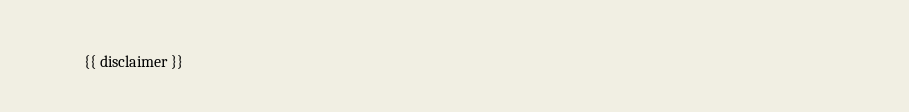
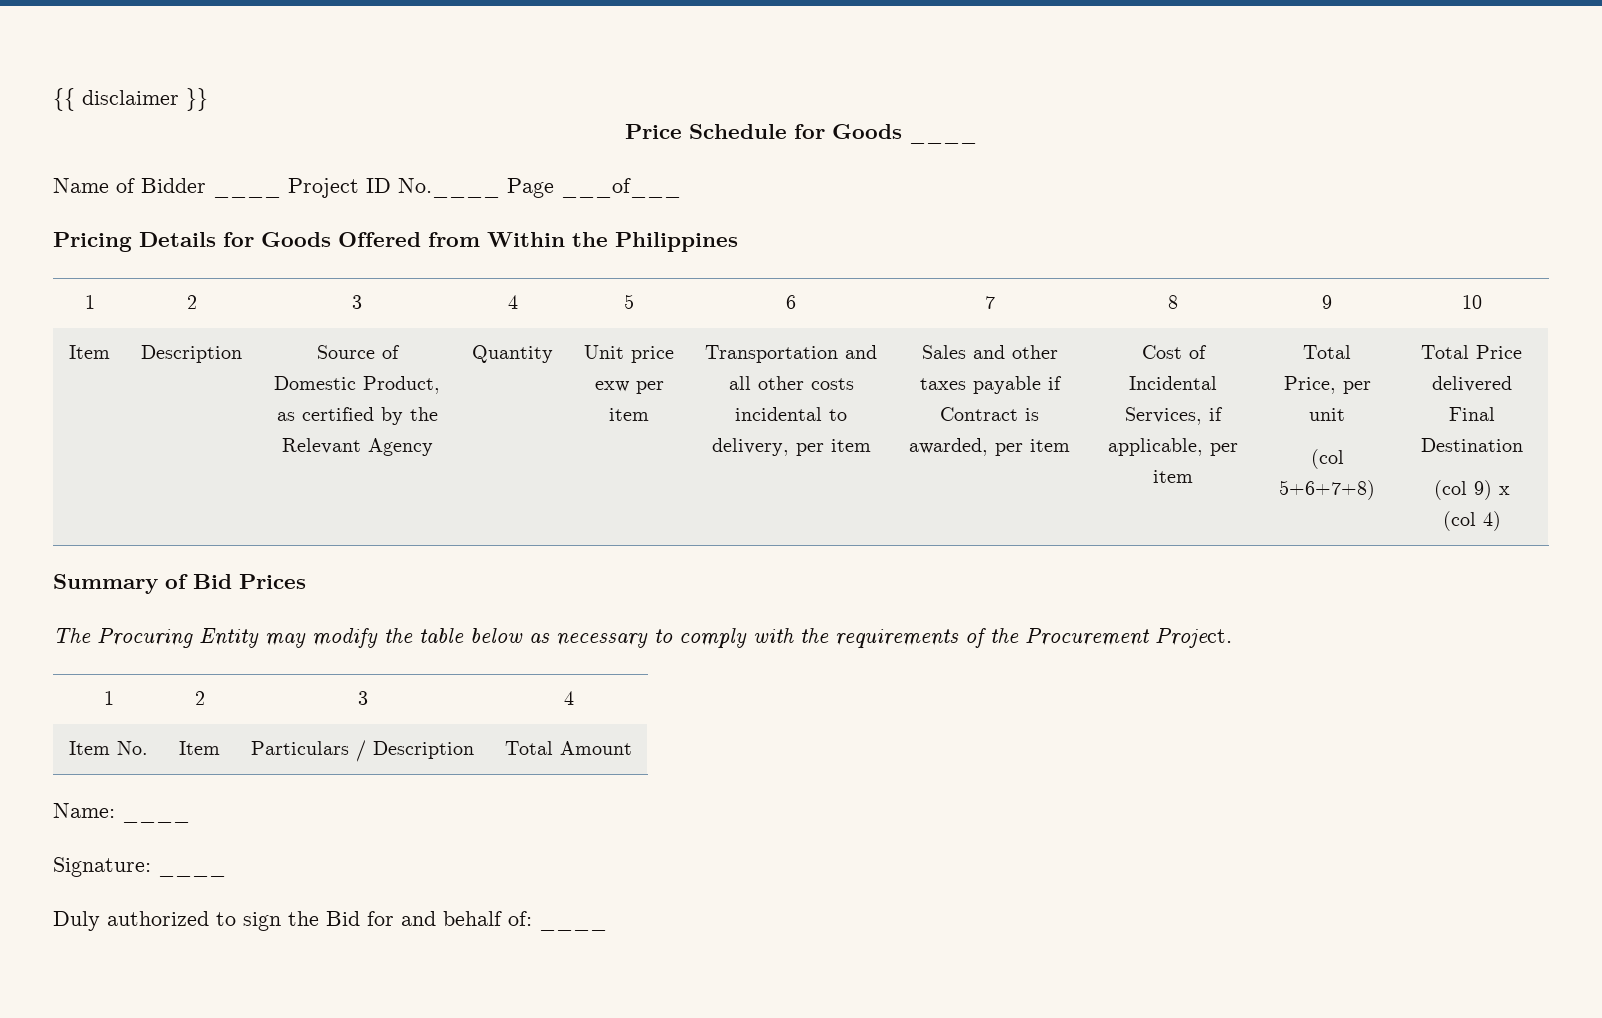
+ Price Schedule for Goods ____
+ Name of Bidder ____ Project ID No.____ Page ___of___
+ Pricing Details for Goods Offered from Within the Philippines
+ 1 | 2 | 3 | 4 | 5 | 6 | 7 | 8 | 9 | 10
+ Item | Description | Source of Domestic Product, as certified by the Relevant Agency | Quantity | Unit price exw per item | Transportation and all other costs incidental to delivery, per item | Sales and other taxes payable if Contract is awarded, per item | Cost of Incidental Services, if applicable, per item | Total Price, per unit
+ (col 5+6+7+8) | Total Price delivered Final Destination
+ (col 9) x
+ (col 4)
+ Summary of Bid Prices
+ The Procuring Entity may modify the table below as necessary to comply with the requirements of the Procurement Project.
+ 1 | 2 | 3 | 4
+ Item No. | Item | Particulars / Description | Total Amount
+ Name: ____
+ Signature: ____
+ Duly authorized to sign the Bid for and behalf of: ____

